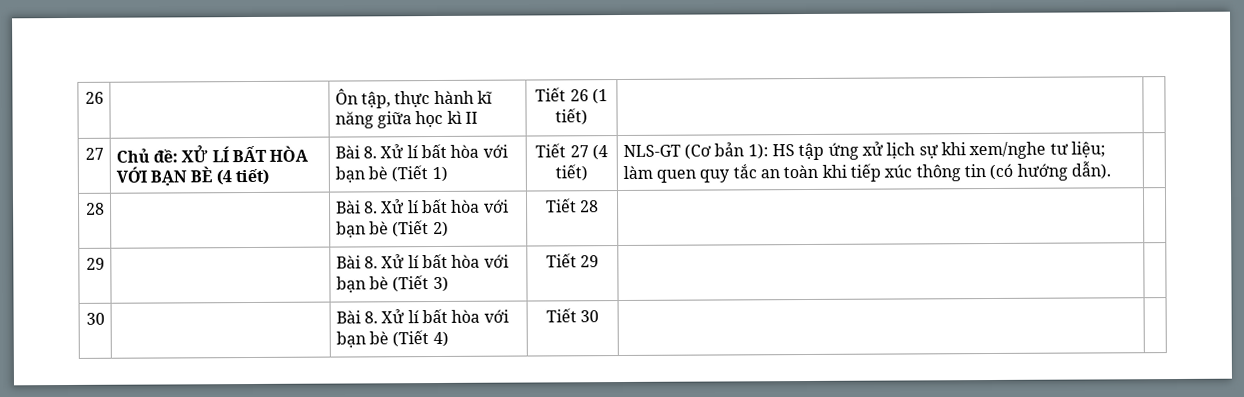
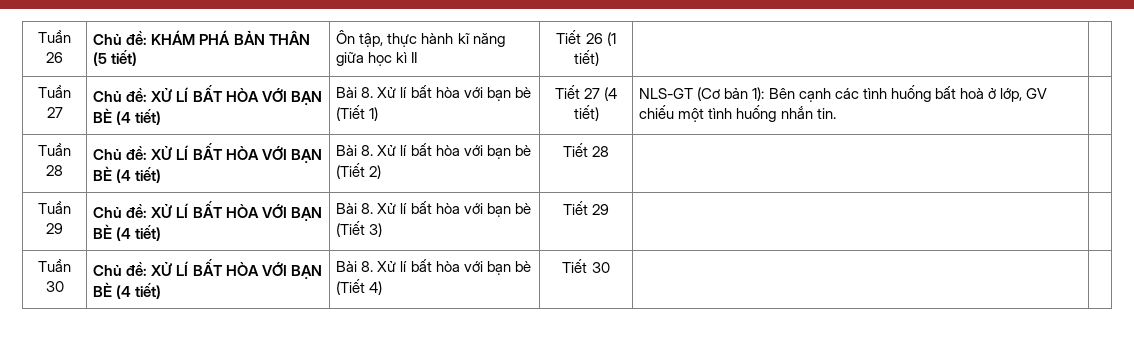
- 26 | | Ôn tập, thực hành kĩ năng giữa học kì II | Tiết 26 (1 tiết) | |
- 27
+ Tuần 26 | Chủ đề: KHÁM PHÁ BẢN THÂN (5 tiết) | Ôn tập, thực hành kĩ năng giữa học kì II | Tiết 26 (1 tiết) | |
+ Tuần 27
- NLS-GT (Cơ bản 1): HS tập ứng xử lịch sự khi xem/nghe tư liệu; làm quen quy tắc an toàn khi tiếp xúc thông tin (có hướng dẫn). |
- 28 | | Bài 8. Xử lí bất hòa với bạn bè (Tiết 2) | Tiết 28 | |
+ NLS-GT (Cơ bản 1): Bên cạnh các tình huống bất hoà ở lớp, GV chiếu một tình huống nhắn tin. |
+ Tuần 28 | Chủ đề: XỬ LÍ BẤT HÒA VỚI BẠN BÈ (4 tiết) | Bài 8. Xử lí bất hòa với bạn bè (Tiết 2) | Tiết 28 | |
- 29 | | Bài 8. Xử lí bất hòa với bạn bè (Tiết 3) | Tiết 29 | |
+ Tuần 29 | Chủ đề: XỬ LÍ BẤT HÒA VỚI BẠN BÈ (4 tiết) | Bài 8. Xử lí bất hòa với bạn bè (Tiết 3) | Tiết 29 | |
- 30 | | Bài 8. Xử lí bất hòa với bạn bè (Tiết 4) | Tiết 30 | |
+ Tuần 30 | Chủ đề: XỬ LÍ BẤT HÒA VỚI BẠN BÈ (4 tiết) | Bài 8. Xử lí bất hòa với bạn bè (Tiết 4) | Tiết 30 | |

